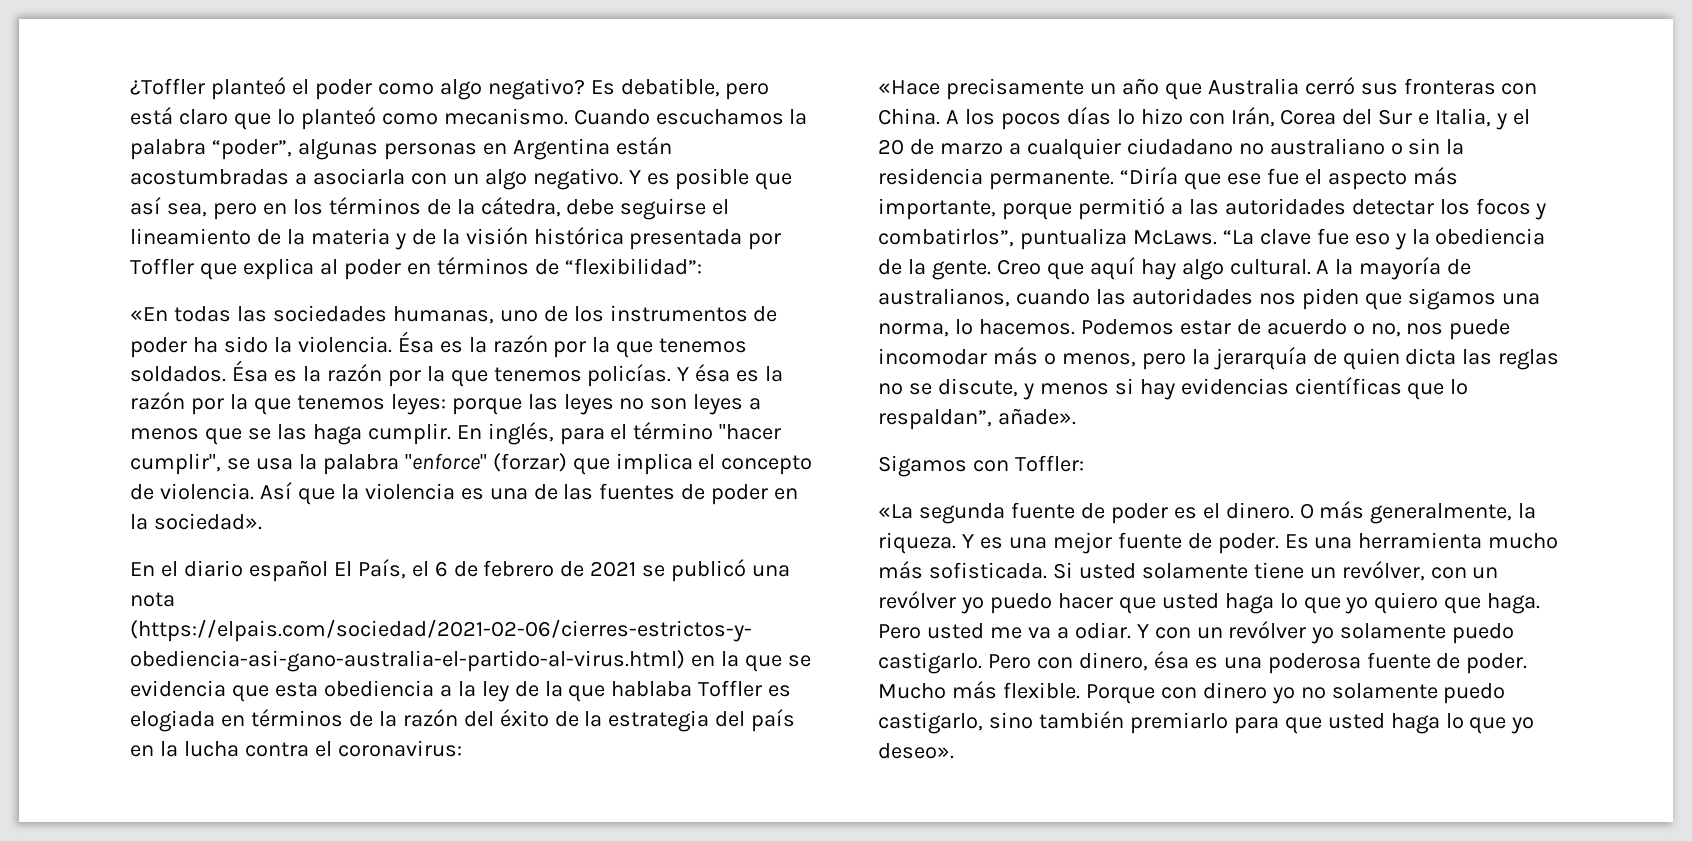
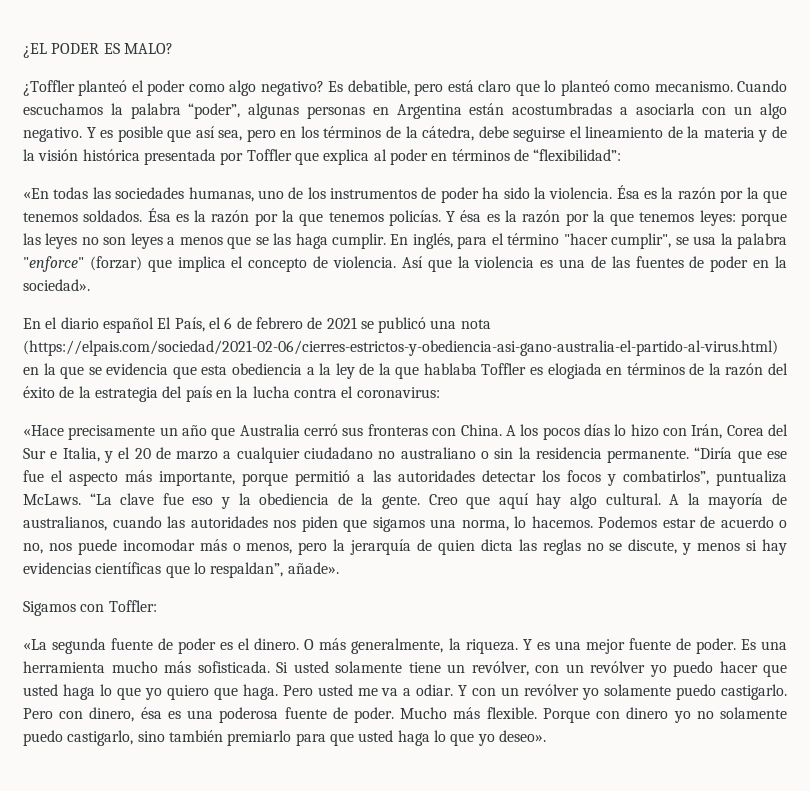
+ ¿EL PODER ES MALO?

